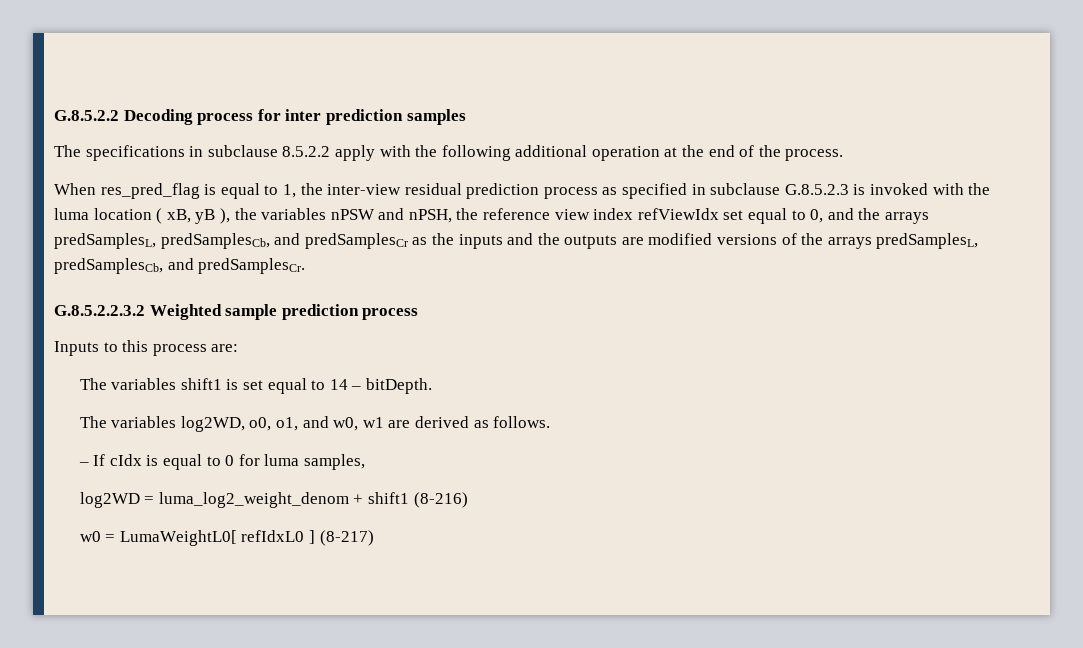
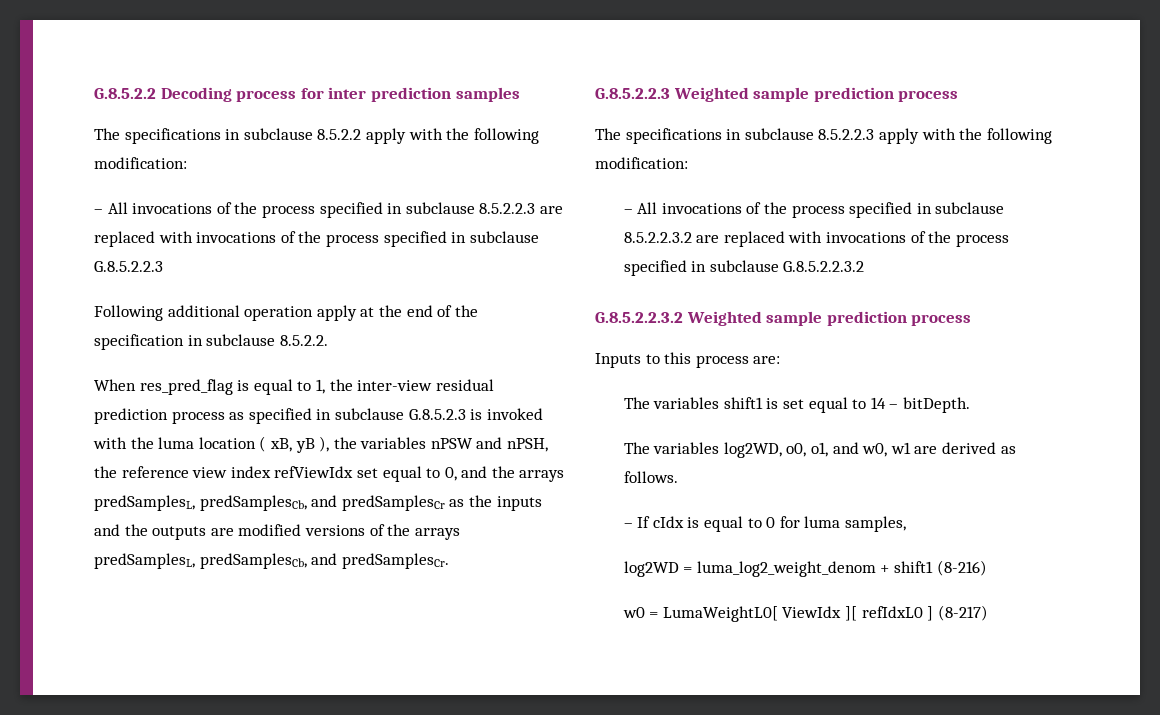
- The specifications in subclause 8.5.2.2 apply with the following additional operation at the end of the process.
+ The specifications in subclause 8.5.2.2 apply with the following modification:
+ – All invocations of the process specified in subclause 8.5.2.2.3 are replaced with invocations of the process specified in subclause G.8.5.2.2.3
+ Following additional operation apply at the end of the specification in subclause 8.5.2.2.
+ G.8.5.2.2.3 Weighted sample prediction process
+ The specifications in subclause 8.5.2.2.3 apply with the following modification:
+ – All invocations of the process specified in subclause 8.5.2.2.3.2 are replaced with invocations of the process specified in subclause G.8.5.2.2.3.2
- w0 = LumaWeightL0[ refIdxL0 ] (8-217)
+ w0 = LumaWeightL0[ ViewIdx ][ refIdxL0 ] (8-217)

